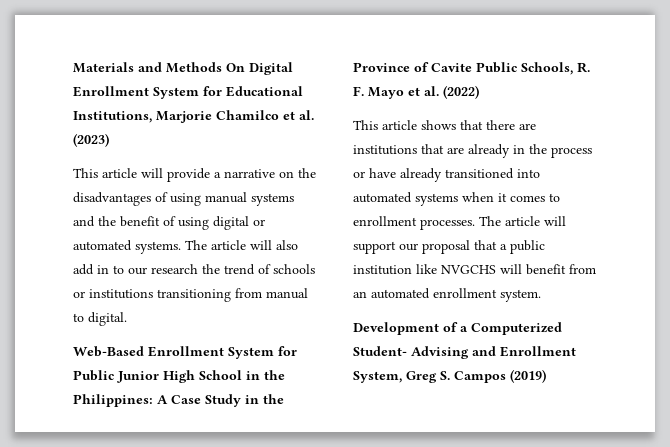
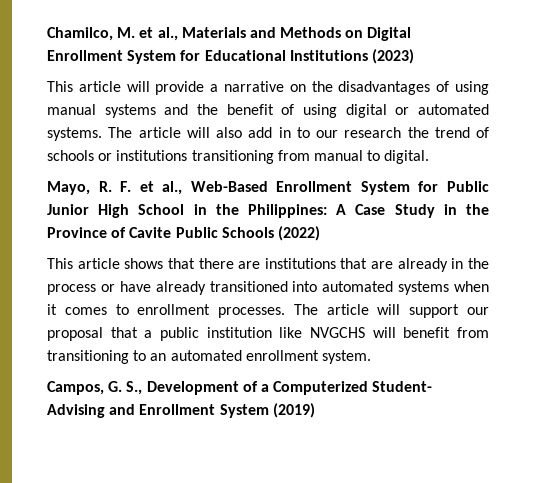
- Materials and Methods On Digital Enrollment System for Educational Institutions, Marjorie Chamilco et al. (2023)
+ Chamilco, M. et al., Materials and Methods on Digital Enrollment System for Educational Institutions (2023)
- Web-Based Enrollment System for Public Junior High School in the Philippines: A Case Study in the Province of Cavite Public Schools, R. F. Mayo et al. (2022)
+ Mayo, R. F. et al., Web-Based Enrollment System for Public Junior High School in the Philippines: A Case Study in the Province of Cavite Public Schools (2022)
- The article will support our proposal that a public institution like NVGCHS will benefit from an automated enrollment system.
+ The article will support our proposal that a public institution like NVGCHS will benefit from transitioning to an automated enrollment system.
- Development of a Computerized Student- Advising and Enrollment System, Greg S. Campos (2019)
+ Campos, G. S., Development of a Computerized Student- Advising and Enrollment System (2019)

